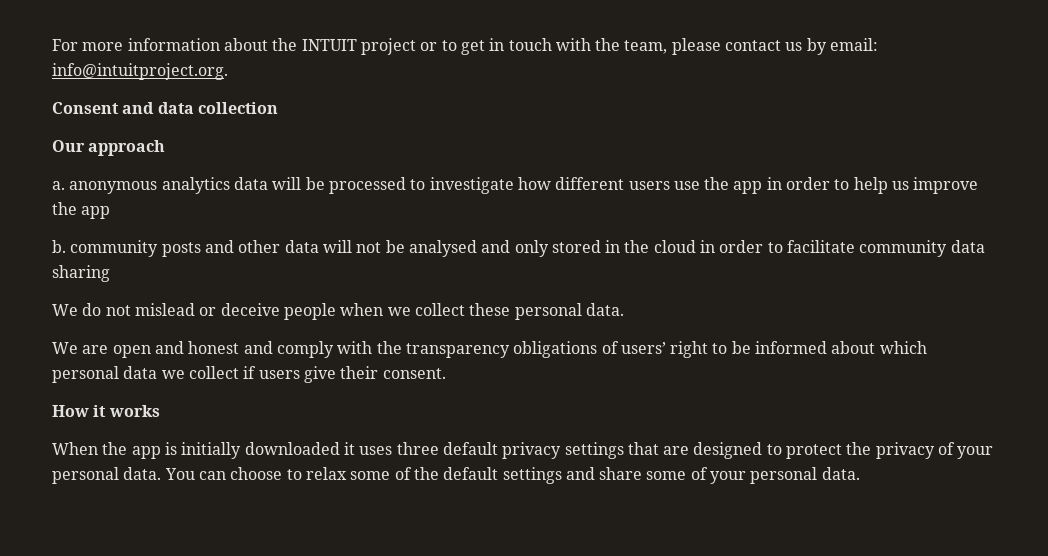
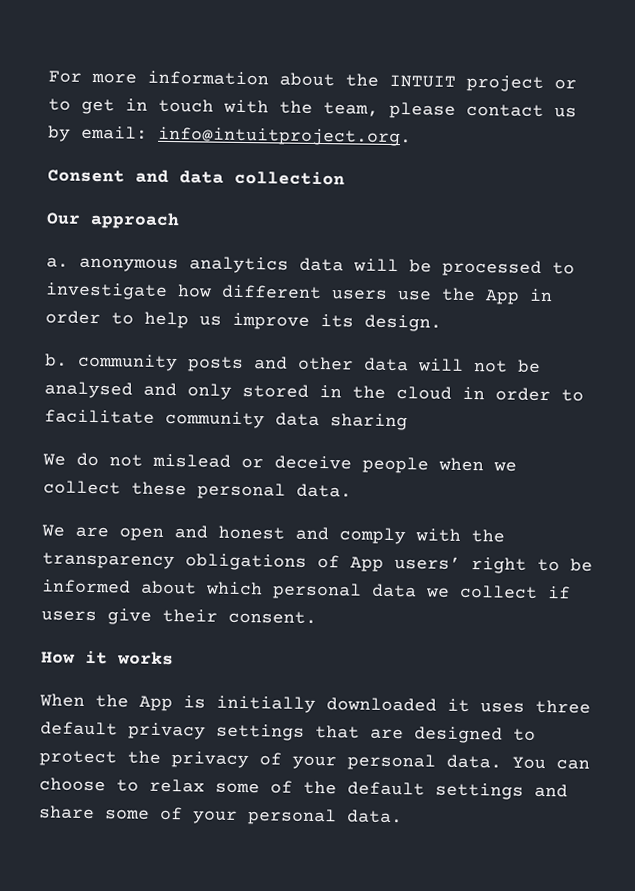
- a. anonymous analytics data will be processed to investigate how different users use the app in order to help us improve the app
+ a. anonymous analytics data will be processed to investigate how different users use the App in order to help us improve its design.
- We are open and honest and comply with the transparency obligations of users’ right to be informed about which personal data we collect if users give their consent.
+ We are open and honest and comply with the transparency obligations of App users’ right to be informed about which personal data we collect if users give their consent.
- When the app is initially downloaded it uses three default privacy settings that are designed to protect the privacy of your personal data.
+ When the App is initially downloaded it uses three default privacy settings that are designed to protect the privacy of your personal data.

